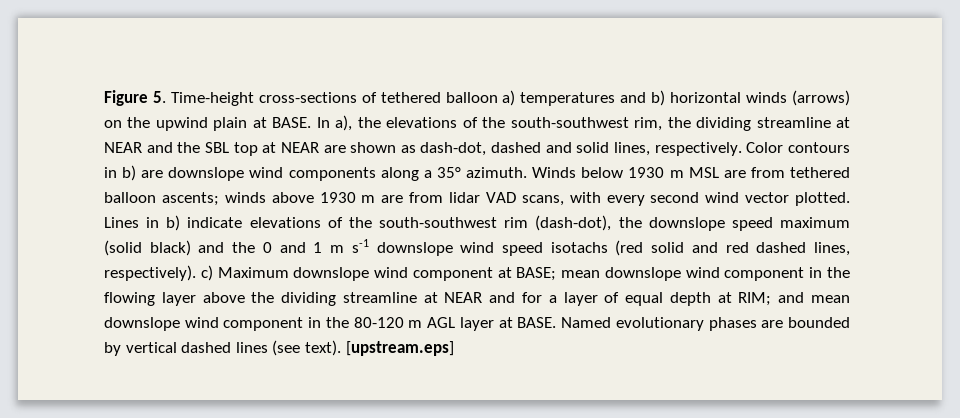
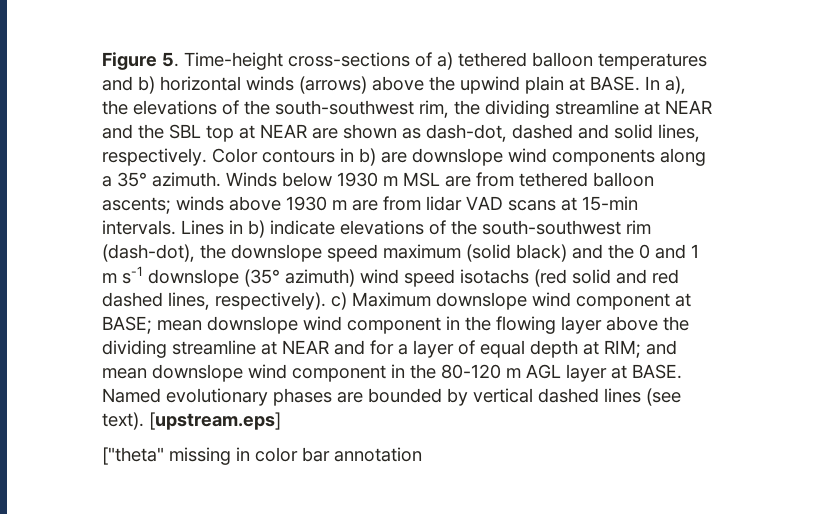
- Figure 5. Time-height cross-sections of tethered balloon a) temperatures and b) horizontal winds (arrows) on the upwind plain at BASE.
+ Figure 5. Time-height cross-sections of a) tethered balloon temperatures and b) horizontal winds (arrows) above the upwind plain at BASE.
- Winds below 1930 m MSL are from tethered balloon ascents; winds above 1930 m are from lidar VAD scans, with every second wind vector plotted.
+ Winds below 1930 m MSL are from tethered balloon ascents; winds above 1930 m are from lidar VAD scans at 15-min intervals.
- Lines in b) indicate elevations of the south-southwest rim (dash-dot), the downslope speed maximum (solid black) and the 0 and 1 m s-1 downslope wind speed isotachs (red solid and red dashed lines, respectively). c) Maximum downslope wind component at BASE;
+ Lines in b) indicate elevations of the south-southwest rim (dash-dot), the downslope speed maximum (solid black) and the 0 and 1 m s-1 downslope (35° azimuth) wind speed isotachs (red solid and red dashed lines, respectively). c) Maximum downslope wind component at BASE;
+ ["theta" missing in color bar annotation

